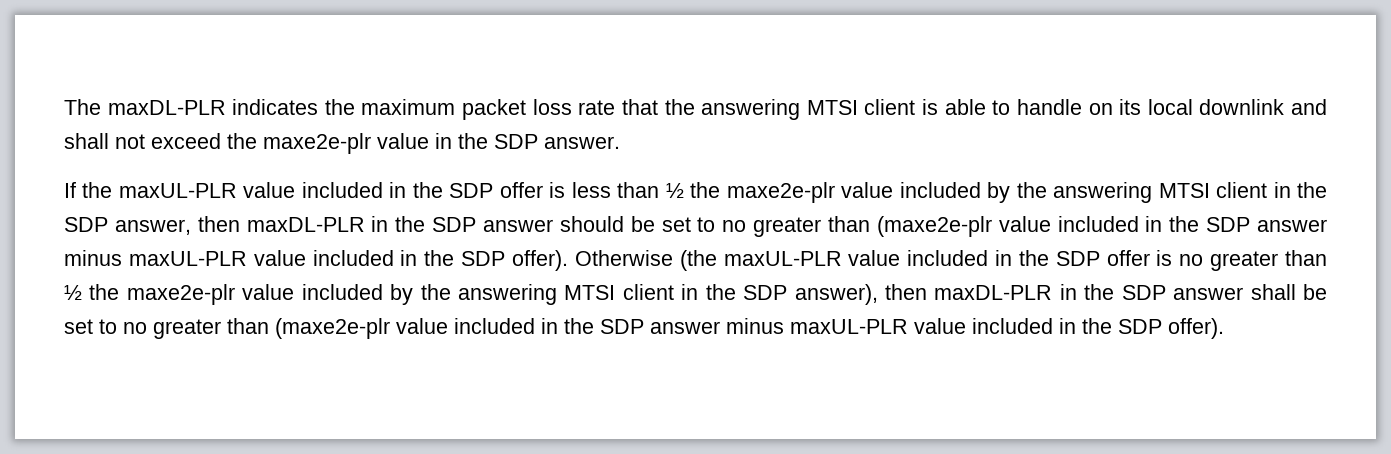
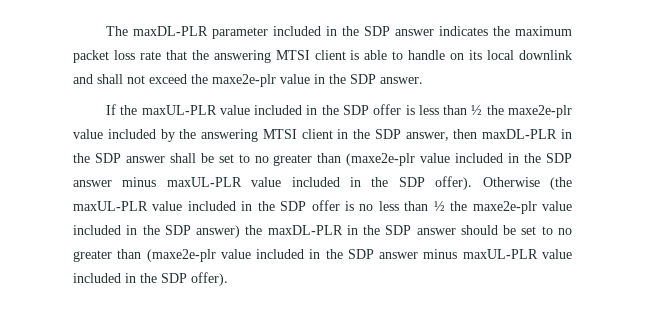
- The maxDL-PLR indicates the maximum packet loss rate that the answering MTSI client is able to handle on its local downlink and shall not exceed the maxe2e-plr value in the SDP answer.
+ The maxDL-PLR parameter included in the SDP answer indicates the maximum packet loss rate that the answering MTSI client is able to handle on its local downlink and shall not exceed the maxe2e-plr value in the SDP answer.
- If the maxUL-PLR value included in the SDP offer is less than ½ the maxe2e-plr value included by the answering MTSI client in the SDP answer, then maxDL-PLR in the SDP answer should be set to no greater than (maxe2e-plr value included in the SDP answer minus maxUL-PLR value included in the SDP offer).
+ If the maxUL-PLR value included in the SDP offer is less than ½ the maxe2e-plr value included by the answering MTSI client in the SDP answer, then maxDL-PLR in the SDP answer shall be set to no greater than (maxe2e-plr value included in the SDP answer minus maxUL-PLR value included in the SDP offer).
- Otherwise (the maxUL-PLR value included in the SDP offer is no greater than ½ the maxe2e-plr value included by the answering MTSI client in the SDP answer), then maxDL-PLR in the SDP answer shall be set to no greater than (maxe2e-plr value included in the SDP answer minus maxUL-PLR value included in the SDP offer).
+ Otherwise (the maxUL-PLR value included in the SDP offer is no less than ½ the maxe2e-plr value included in the SDP answer) the maxDL-PLR in the SDP answer should be set to no greater than (maxe2e-plr value included in the SDP answer minus maxUL-PLR value included in the SDP offer).

